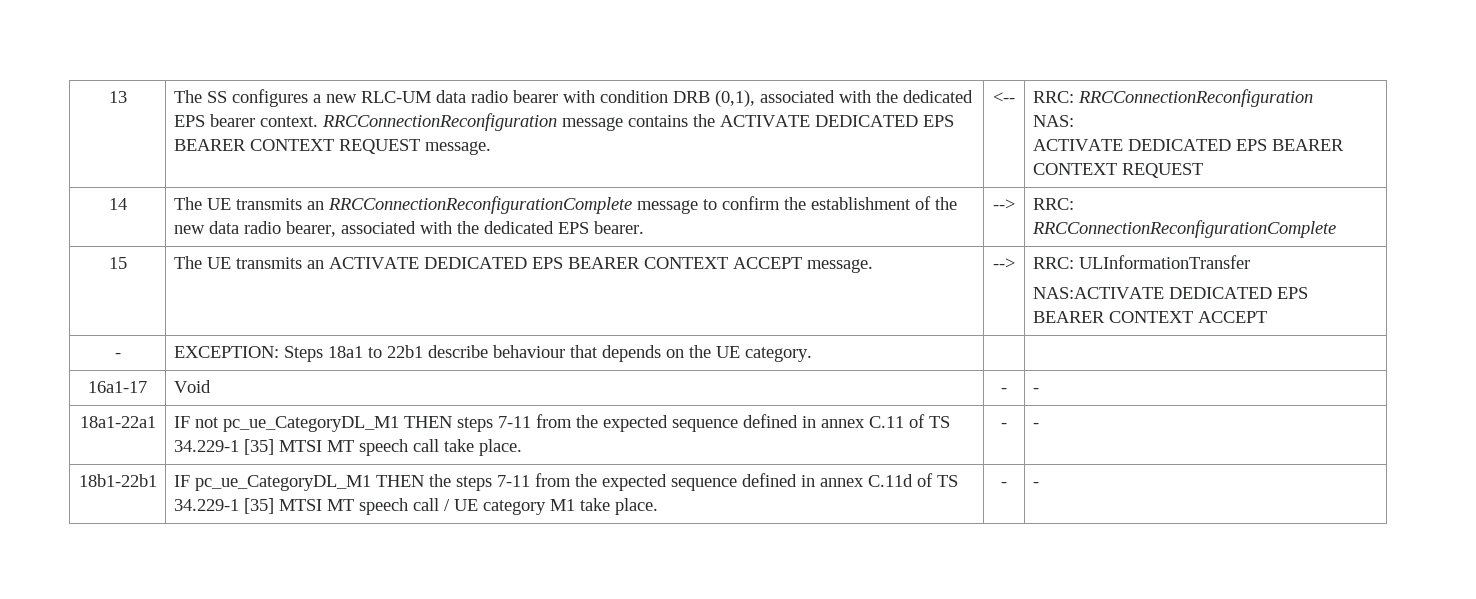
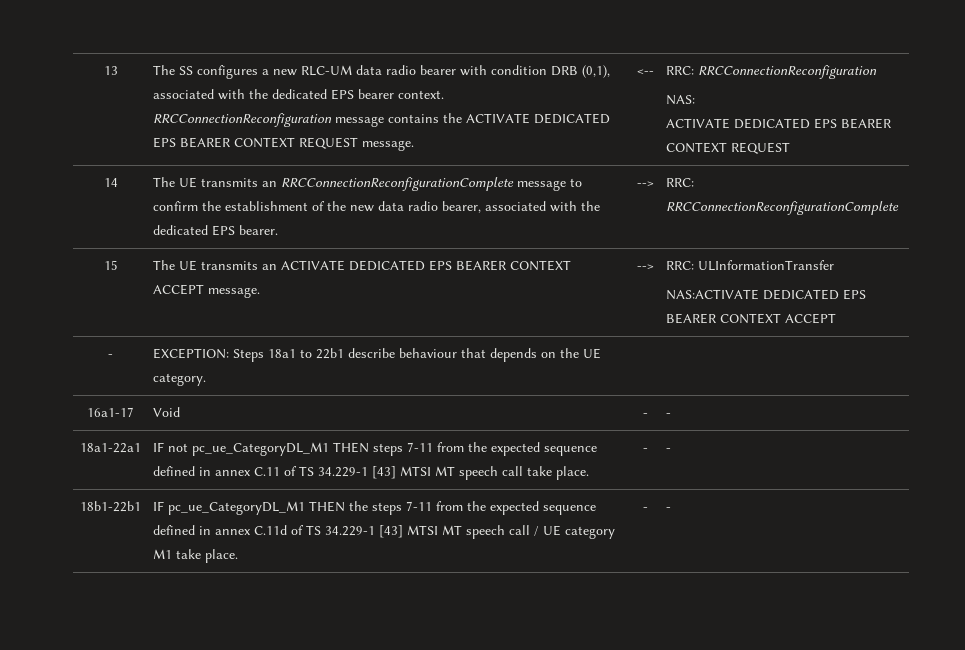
- 18a1-22a1 | IF not pc_ue_CategoryDL_M1 THEN steps 7-11 from the expected sequence defined in annex C.11 of TS 34.229-1 [35] MTSI MT speech call take place. | - | -
+ 18a1-22a1 | IF not pc_ue_CategoryDL_M1 THEN steps 7-11 from the expected sequence defined in annex C.11 of TS 34.229-1 [43] MTSI MT speech call take place. | - | -
- 18b1-22b1 | IF pc_ue_CategoryDL_M1 THEN the steps 7-11 from the expected sequence defined in annex C.11d of TS 34.229-1 [35] MTSI MT speech call / UE category M1 take place. | - | -
+ 18b1-22b1 | IF pc_ue_CategoryDL_M1 THEN the steps 7-11 from the expected sequence defined in annex C.11d of TS 34.229-1 [43] MTSI MT speech call / UE category M1 take place. | - | -

